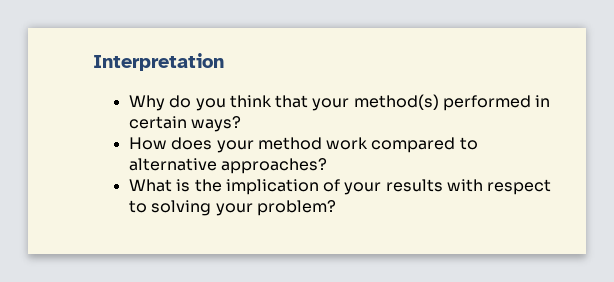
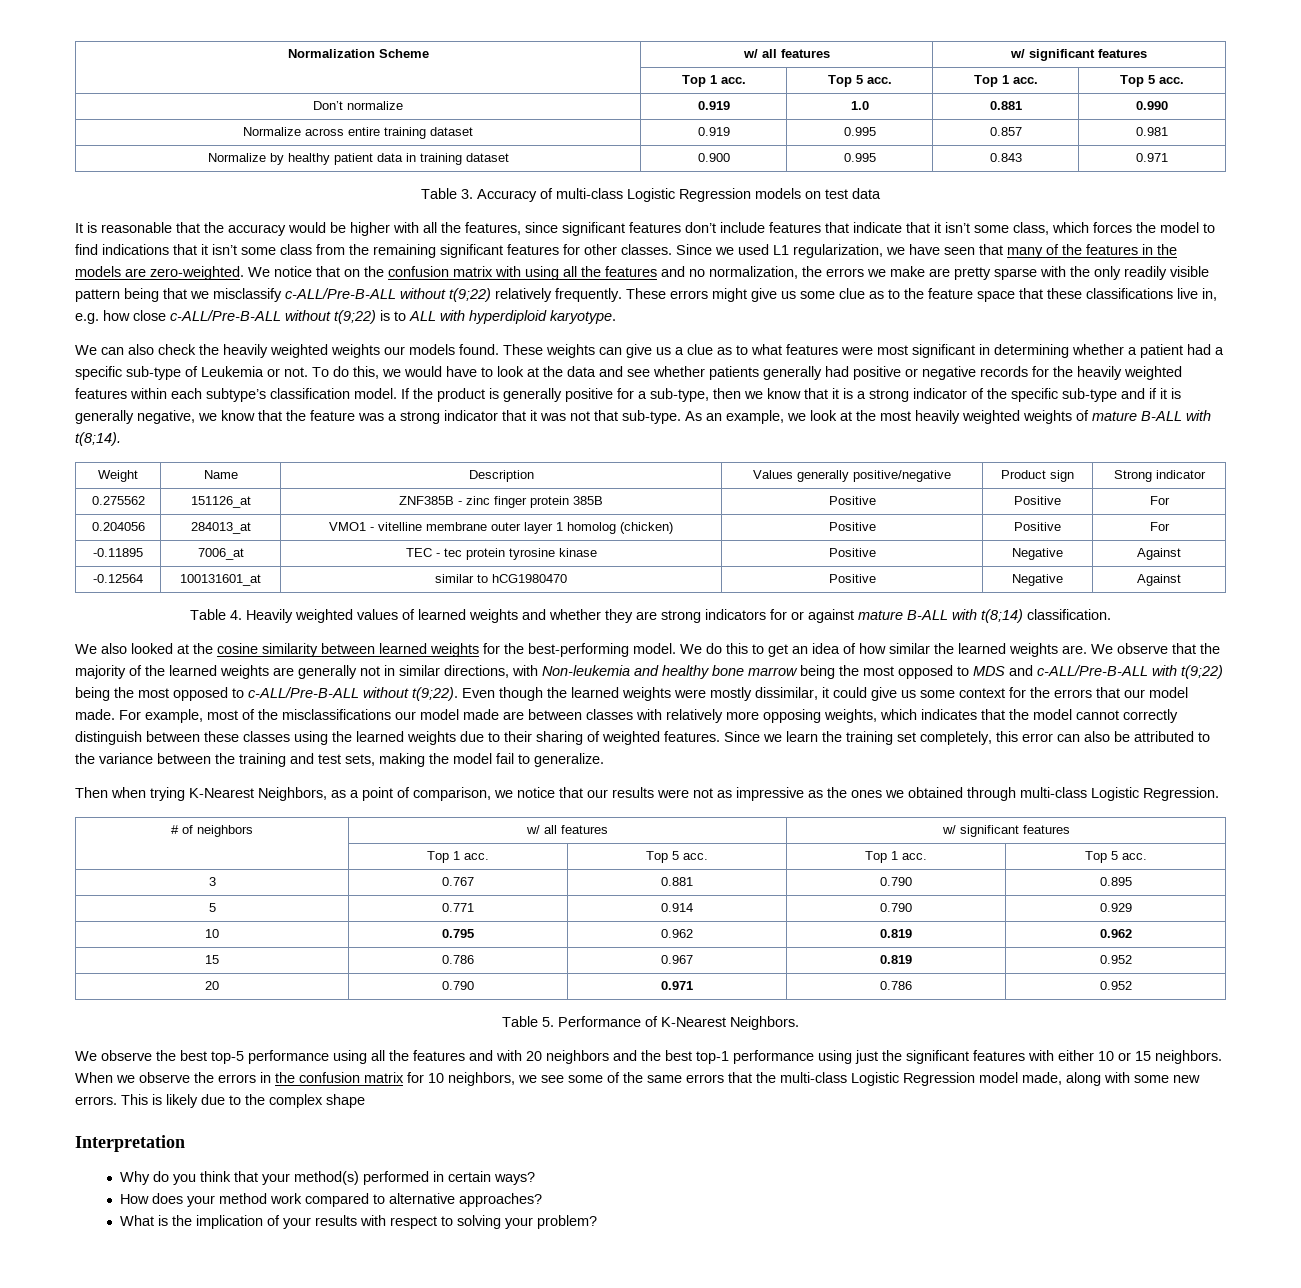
+ Normalization Scheme | w/ all features | w/ significant features
+ | Top 1 acc. | Top 5 acc. | Top 1 acc. | Top 5 acc.
+ Don’t normalize | 0.919 | 1.0 | 0.881 | 0.990
+ Normalize across entire training dataset | 0.919 | 0.995 | 0.857 | 0.981
+ Normalize by healthy patient data in training dataset | 0.900 | 0.995 | 0.843 | 0.971
+ Table 3. Accuracy of multi-class Logistic Regression models on test data
+ It is reasonable that the accuracy would be higher with all the features, since significant features don’t include features that indicate that it isn’t some class, which forces the model to find indications that it isn’t some class from the remaining significant features for other classes. Since we used L1 regularization, we have seen that many of the features in the models are zero-weighted. We notice that on the confusion matrix with using all the features and no normalization, the errors we make are pretty sparse with the only readily visible pattern being that we misclassify c-ALL/Pre-B-ALL without t(9;22) relatively frequently. These errors might give us some clue as to the feature space that these classifications live in, e.g. how close c-ALL/Pre-B-ALL without t(9;22) is to ALL with hyperdiploid karyotype.
+ We can also check the heavily weighted weights our models found. These weights can give us a clue as to what features were most significant in determining whether a patient had a specific sub-type of Leukemia or not. To do this, we would have to look at the data and see whether patients generally had positive or negative records for the heavily weighted features within each subtype’s classification model. If the product is generally positive for a sub-type, then we know that it is a strong indicator of the specific sub-type and if it is generally negative, we know that the feature was a strong indicator that it was not that sub-type. As an example, we look at the most heavily weighted weights of mature B-ALL with t(8;14).
+ Weight | Name | Description | Values generally positive/negative | Product sign | Strong indicator
+ 0.275562 | 151126_at | ZNF385B - zinc finger protein 385B | Positive | Positive | For
+ 0.204056 | 284013_at | VMO1 - vitelline membrane outer layer 1 homolog (chicken) | Positive | Positive | For
+ -0.11895 | 7006_at | TEC - tec protein tyrosine kinase | Positive | Negative | Against
+ -0.12564 | 100131601_at | similar to hCG1980470 | Positive | Negative | Against
+ Table 4. Heavily weighted values of learned weights and whether they are strong indicators for or against mature B-ALL with t(8;14) classification.
+ We also looked at the cosine similarity between learned weights for the best-performing model. We do this to get an idea of how similar the learned weights are. We observe that the majority of the learned weights are generally not in similar directions, with Non-leukemia and healthy bone marrow being the most opposed to MDS and c-ALL/Pre-B-ALL with t(9;22) being the most opposed to c-ALL/Pre-B-ALL without t(9;22). Even though the learned weights were mostly dissimilar, it could give us some context for the errors that our model made. For example, most of the misclassifications our model made are between classes with relatively more opposing weights, which indicates that the model cannot correctly distinguish between these classes using the learned weights due to their sharing of weighted features. Since we learn the training set completely, this error can also be attributed to the variance between the training and test sets, making the model fail to generalize.
+ Then when trying K-Nearest Neighbors, as a point of comparison, we notice that our results were not as impressive as the ones we obtained through multi-class Logistic Regression.
+ # of neighbors | w/ all features | w/ significant features
+ | Top 1 acc. | Top 5 acc. | Top 1 acc. | Top 5 acc.
+ 3 | 0.767 | 0.881 | 0.790 | 0.895
+ 5 | 0.771 | 0.914 | 0.790 | 0.929
+ 10 | 0.795 | 0.962 | 0.819 | 0.962
+ 15 | 0.786 | 0.967 | 0.819 | 0.952
+ 20 | 0.790 | 0.971 | 0.786 | 0.952
+ Table 5. Performance of K-Nearest Neighbors.
+ We observe the best top-5 performance using all the features and with 20 neighbors and the best top-1 performance using just the significant features with either 10 or 15 neighbors. When we observe the errors in the confusion matrix for 10 neighbors, we see some of the same errors that the multi-class Logistic Regression model made, along with some new errors. This is likely due to the complex shape

